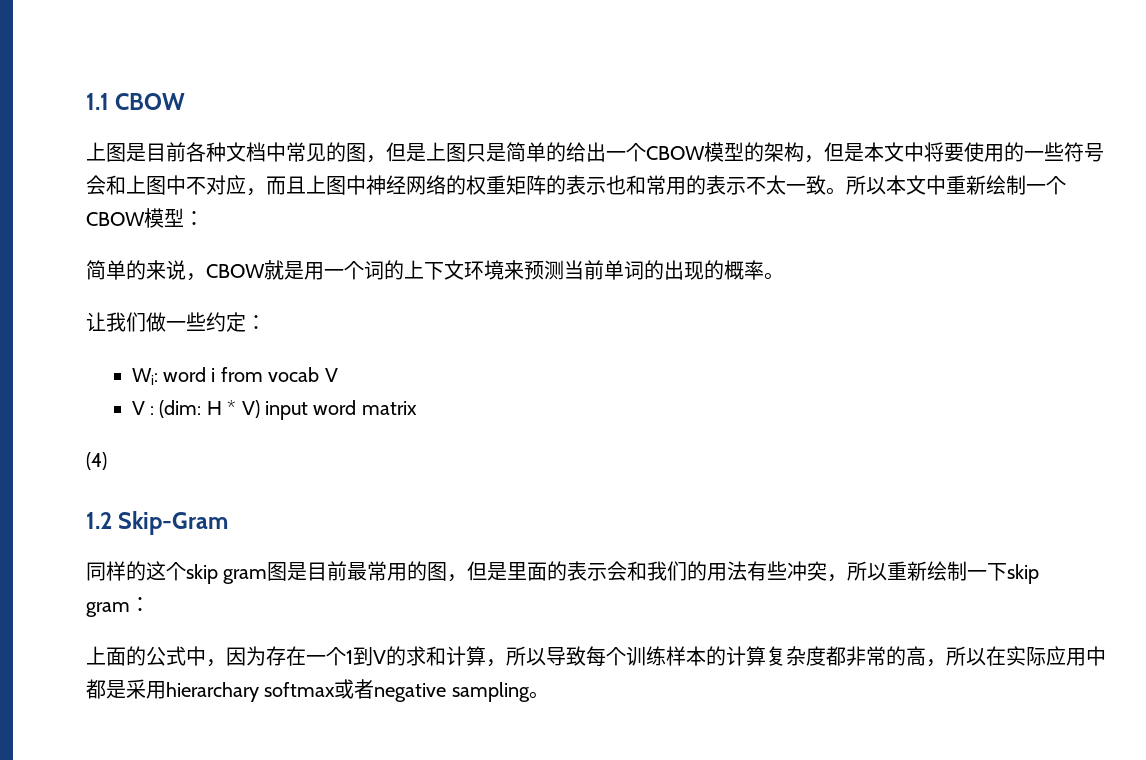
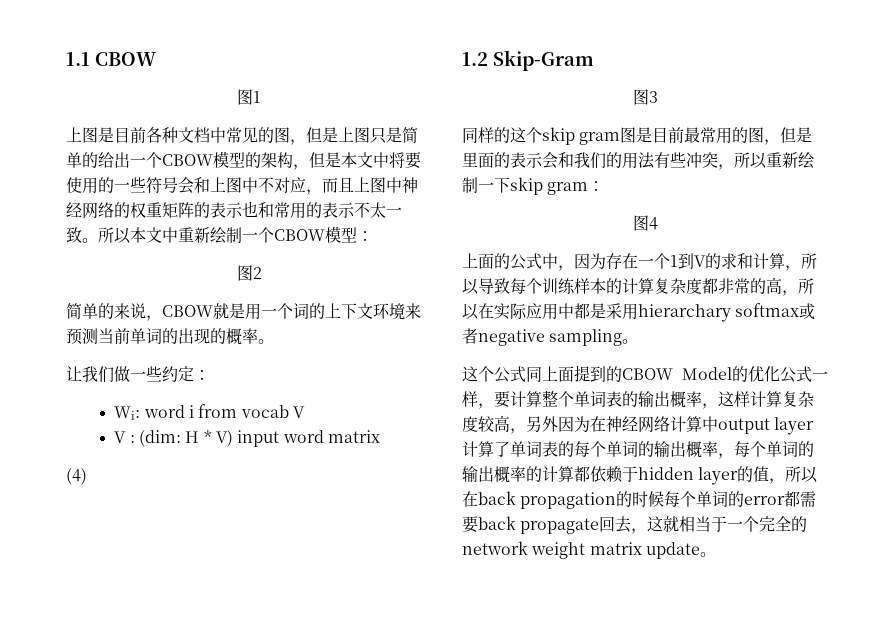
+ 图1
+ 图2
+ 图3
+ 图4
+ 这个公式同上面提到的CBOW Model的优化公式一样，要计算整个单词表的输出概率，这样计算复杂度较高，另外因为在神经网络计算中output layer计算了单词表的每个单词的输出概率，每个单词的输出概率的计算都依赖于hidden layer的值，所以在back propagation的时候每个单词的error都需要back propagate回去，这就相当于一个完全的network weight matrix update。

